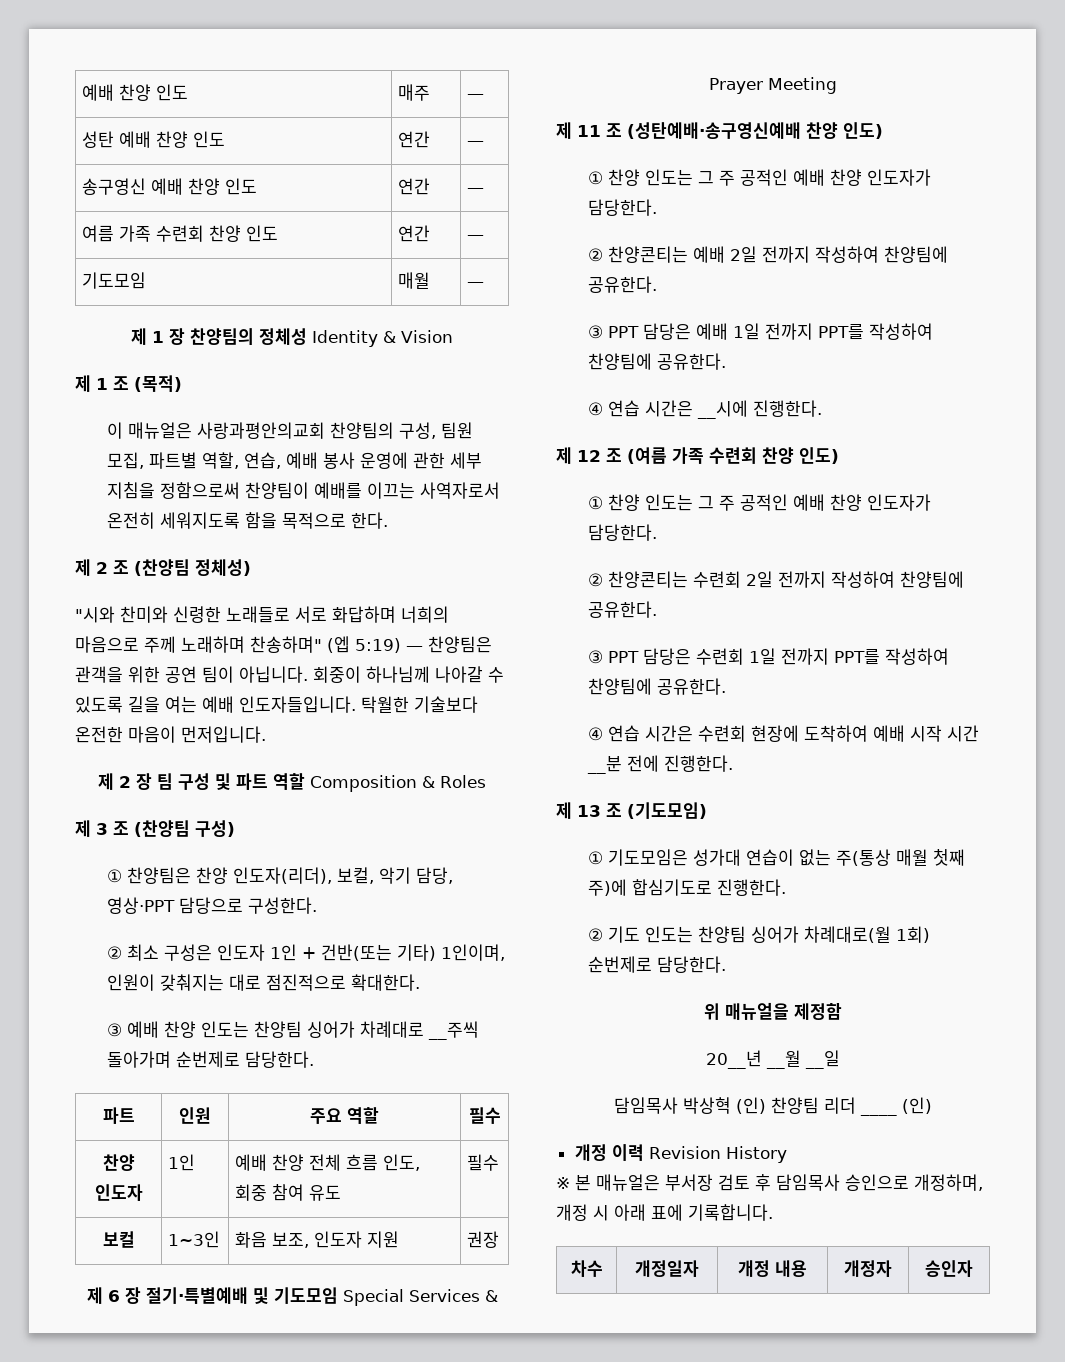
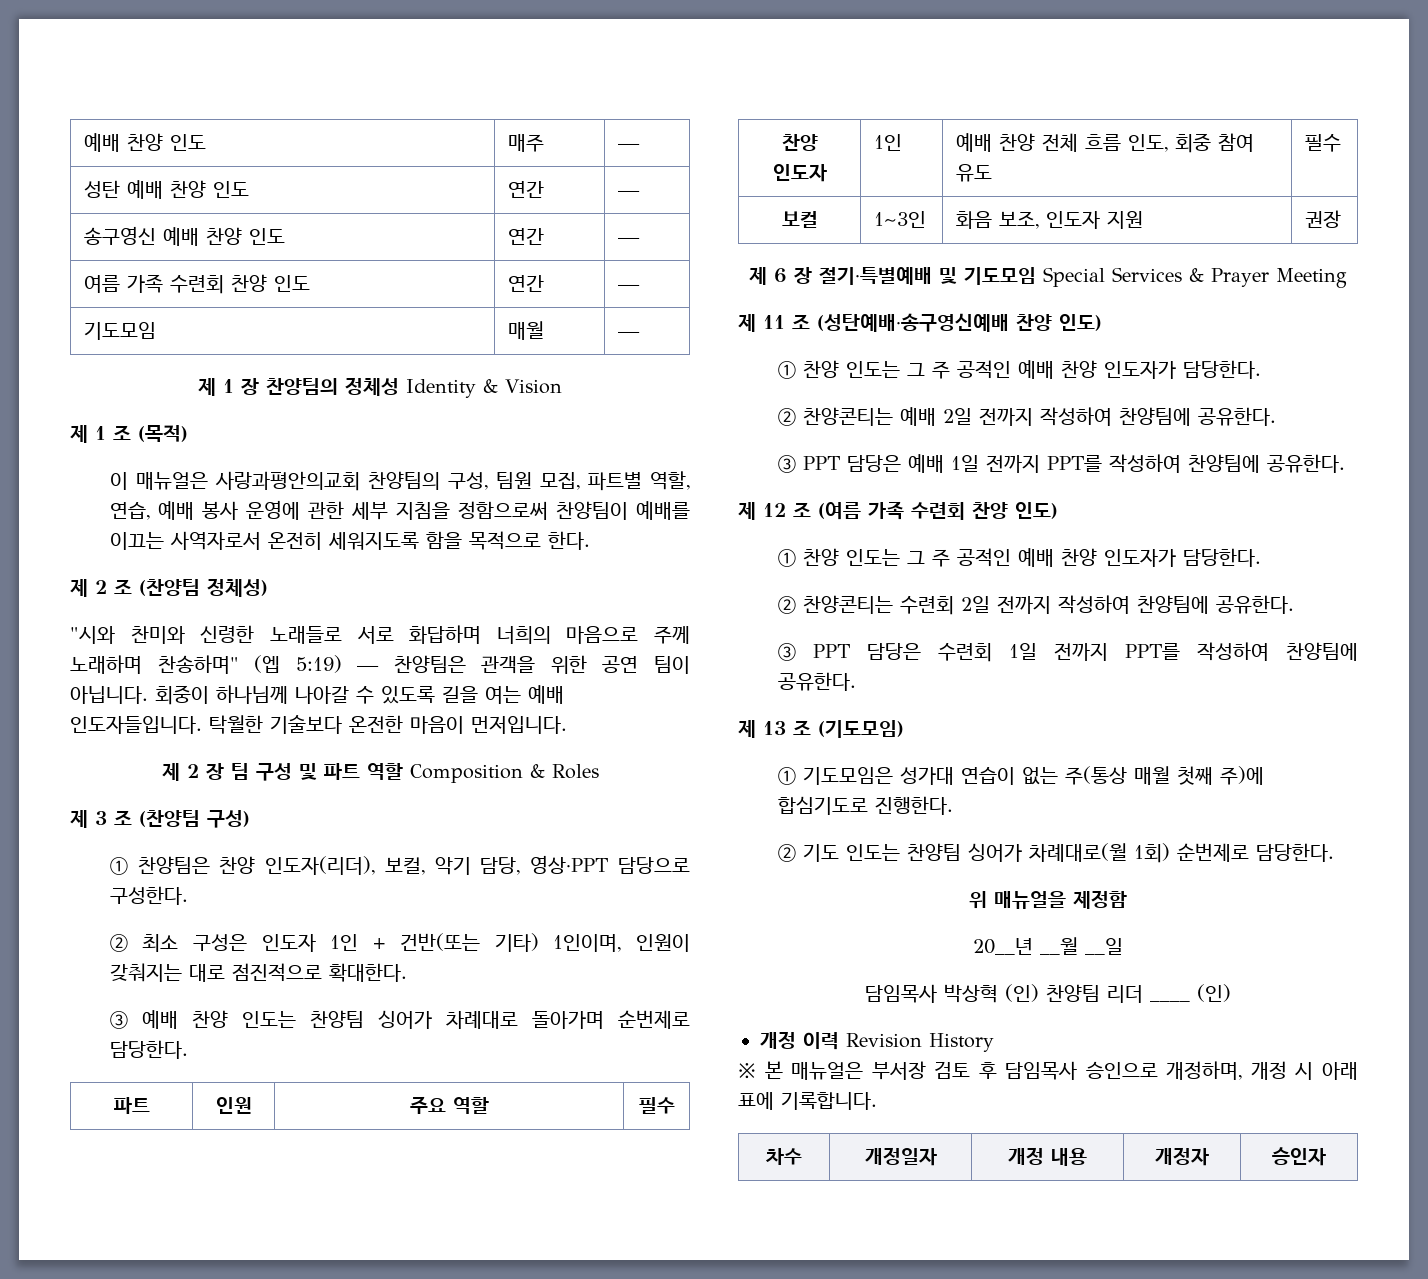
- ③ 예배 찬양 인도는 찬양팀 싱어가 차례대로 __주씩 돌아가며 순번제로 담당한다.
+ ③ 예배 찬양 인도는 찬양팀 싱어가 차례대로 돌아가며 순번제로 담당한다.
- ④ 연습 시간은 __시에 진행한다.
- ④ 연습 시간은 수련회 현장에 도착하여 예배 시작 시간 __분 전에 진행한다.

